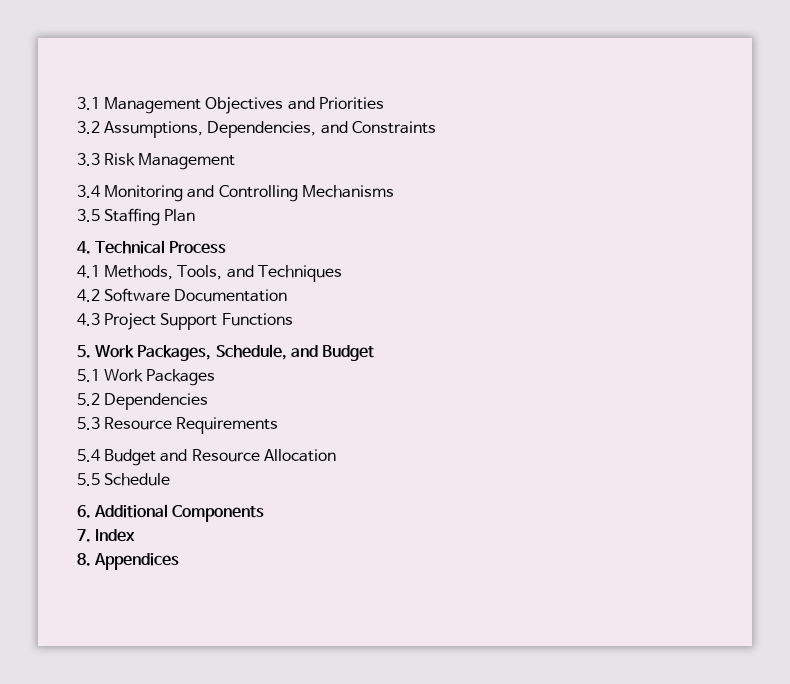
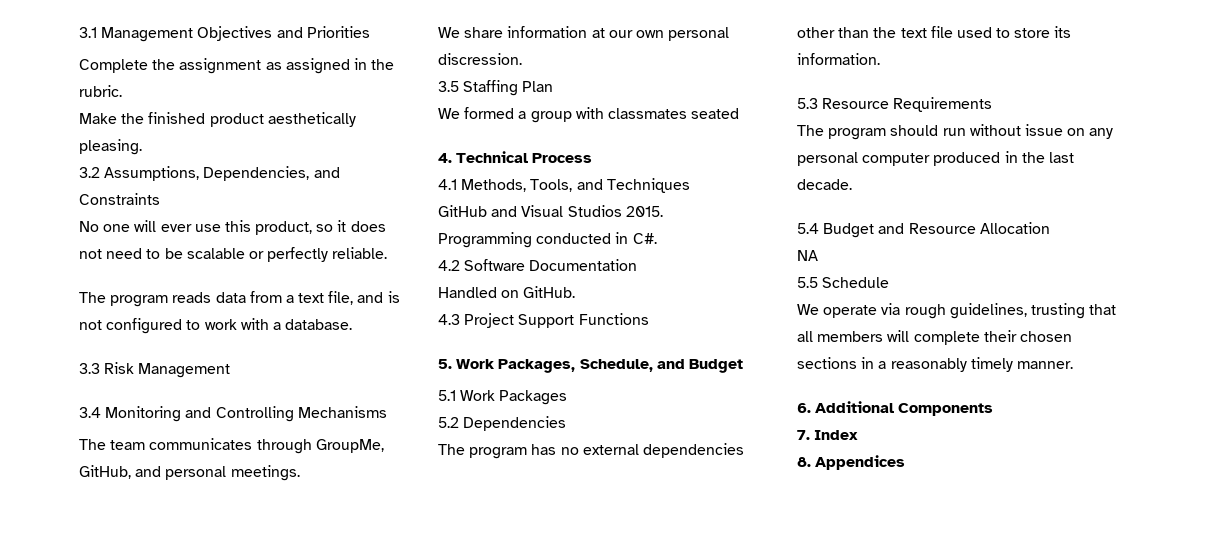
+ Complete the assignment as assigned in the rubric.
+ Make the finished product aesthetically pleasing.
+ No one will ever use this product, so it does not need to be scalable or perfectly reliable.
+ The program reads data from a text file, and is not configured to work with a database.
+ The team communicates through GroupMe, GitHub, and personal meetings.
+ We share information at our own personal discression.
  3.5 Staffing Plan
+ We formed a group with classmates seated
+ GitHub and Visual Studios 2015.
+ Programming conducted in C#.
+ Handled on GitHub.
+ The program has no external dependencies other than the text file used to store its information.
  5.3 Resource Requirements
+ The program should run without issue on any personal computer produced in the last decade.
+ NA
+ We operate via rough guidelines, trusting that all members will complete their chosen sections in a reasonably timely manner.

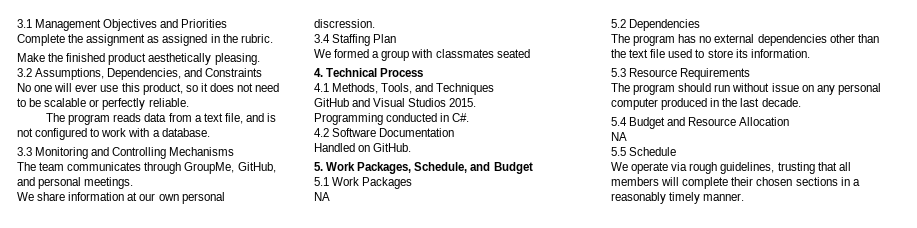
- 3.3 Risk Management
- 3.4 Monitoring and Controlling Mechanisms
+ 3.3 Monitoring and Controlling Mechanisms
- 3.5 Staffing Plan
+ 3.4 Staffing Plan
- 4.3 Project Support Functions
  5.1 Work Packages
+ NA
- 6. Additional Components
- 7. Index
- 8. Appendices

